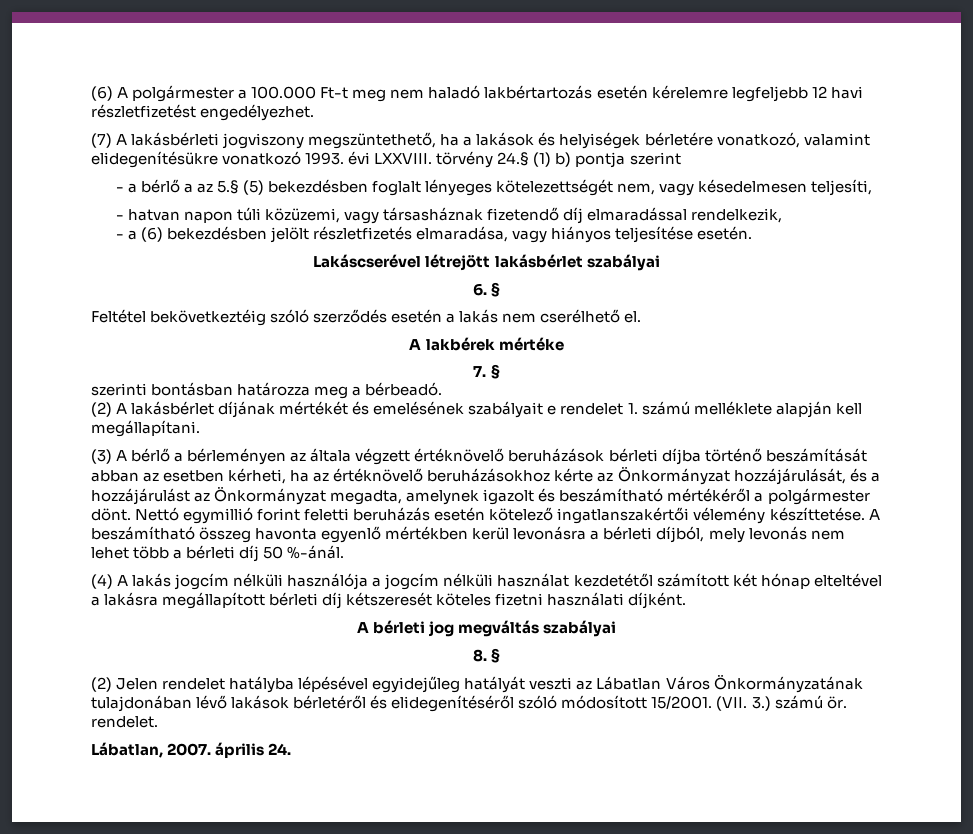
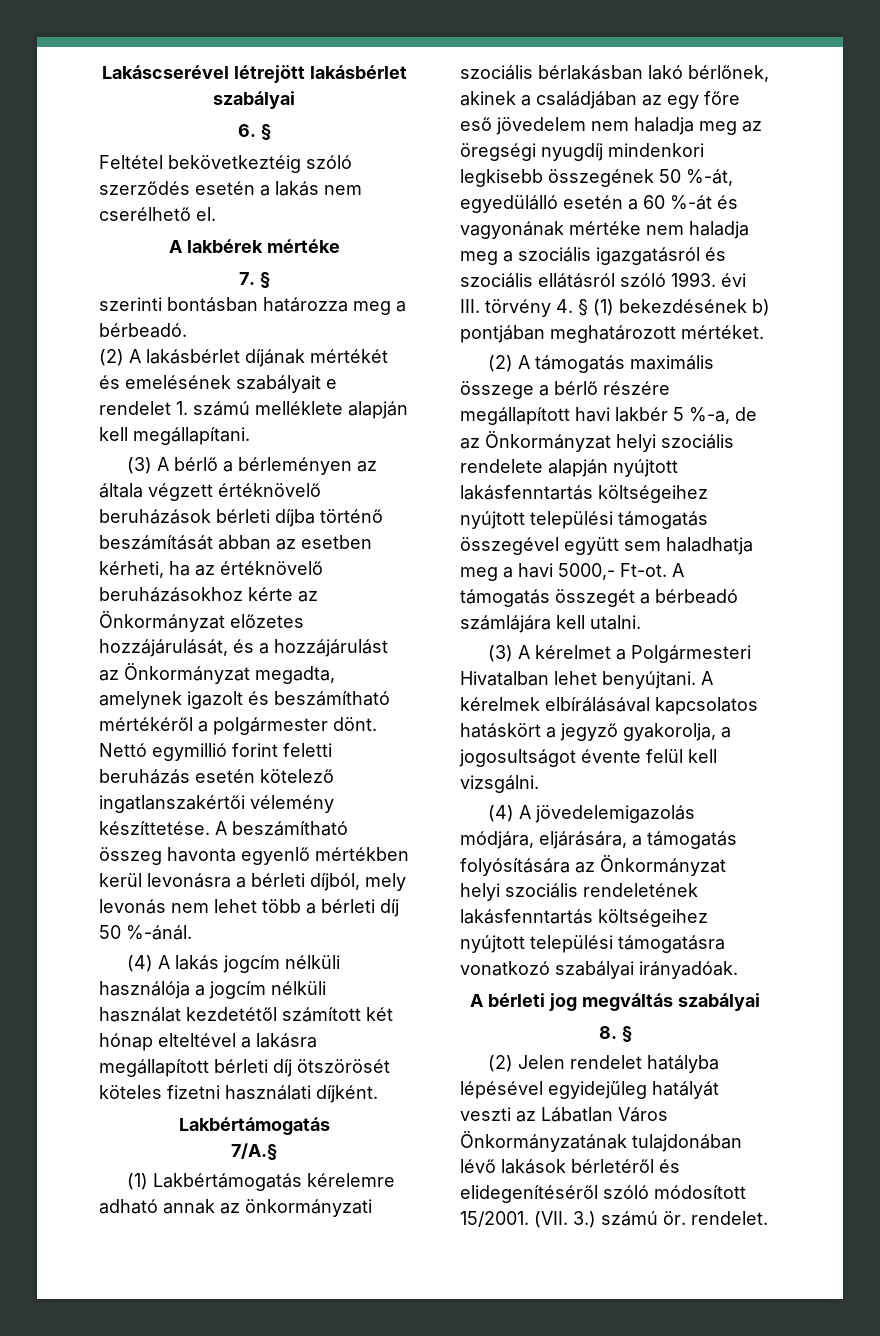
- (6) A polgármester a 100.000 Ft-t meg nem haladó lakbértartozás esetén kérelemre legfeljebb 12 havi részletfizetést engedélyezhet.
- (7) A lakásbérleti jogviszony megszüntethető, ha a lakások és helyiségek bérletére vonatkozó, valamint elidegenítésükre vonatkozó 1993. évi LXXVIII. törvény 24.§ (1) b) pontja szerint
- - a bérlő a az 5.§ (5) bekezdésben foglalt lényeges kötelezettségét nem, vagy késedelmesen teljesíti,
- - hatvan napon túli közüzemi, vagy társasháznak fizetendő díj elmaradással rendelkezik,
- - a (6) bekezdésben jelölt részletfizetés elmaradása, vagy hiányos teljesítése esetén.
- (3) A bérlő a bérleményen az általa végzett értéknövelő beruházások bérleti díjba történő beszámítását abban az esetben kérheti, ha az értéknövelő beruházásokhoz kérte az Önkormányzat hozzájárulását, és a hozzájárulást az Önkormányzat megadta, amelynek igazolt és beszámítható mértékéről a polgármester dönt.
+ (3) A bérlő a bérleményen az általa végzett értéknövelő beruházások bérleti díjba történő beszámítását abban az esetben kérheti, ha az értéknövelő beruházásokhoz kérte az Önkormányzat előzetes hozzájárulását, és a hozzájárulást az Önkormányzat megadta, amelynek igazolt és beszámítható mértékéről a polgármester dönt.
- (4) A lakás jogcím nélküli használója a jogcím nélküli használat kezdetétől számított két hónap elteltével a lakásra megállapított bérleti díj kétszeresét köteles fizetni használati díjként.
+ (4) A lakás jogcím nélküli használója a jogcím nélküli használat kezdetétől számított két hónap elteltével a lakásra megállapított bérleti díj ötszörösét köteles fizetni használati díjként.
+ Lakbértámogatás
+ 7/A.§
+ (1) Lakbértámogatás kérelemre adható annak az önkormányzati szociális bérlakásban lakó bérlőnek, akinek a családjában az egy főre eső jövedelem nem haladja meg az öregségi nyugdíj mindenkori legkisebb összegének 50 %-át, egyedülálló esetén a 60 %-át és vagyonának mértéke nem haladja meg a szociális igazgatásról és szociális ellátásról szóló 1993. évi III. törvény 4. § (1) bekezdésének b) pontjában meghatározott mértéket.
+ (2) A támogatás maximális összege a bérlő részére megállapított havi lakbér 5 %-a, de az Önkormányzat helyi szociális rendelete alapján nyújtott lakásfenntartás költségeihez nyújtott települési támogatás összegével együtt sem haladhatja meg a havi 5000,- Ft-ot. A támogatás összegét a bérbeadó számlájára kell utalni.
+ (3) A kérelmet a Polgármesteri Hivatalban lehet benyújtani. A kérelmek elbírálásával kapcsolatos hatáskört a jegyző gyakorolja, a jogosultságot évente felül kell vizsgálni.
+ (4) A jövedelemigazolás módjára, eljárására, a támogatás folyósítására az Önkormányzat helyi szociális rendeletének lakásfenntartás költségeihez nyújtott települési támogatásra vonatkozó szabályai irányadóak.
- Lábatlan, 2007. április 24.

